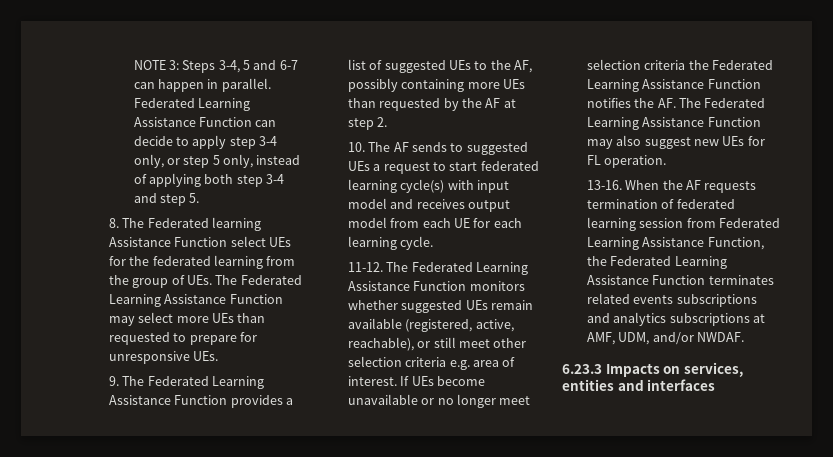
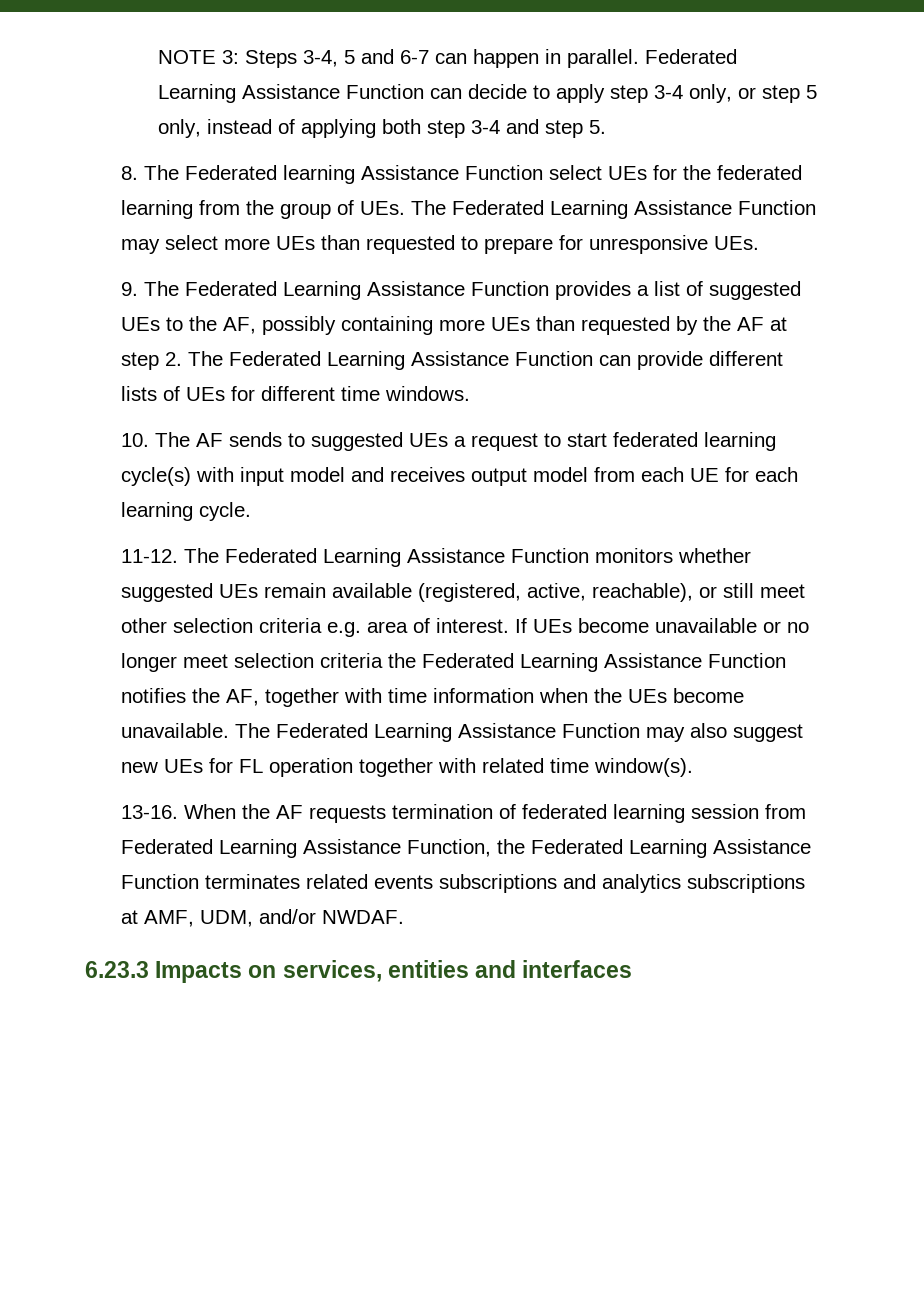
- 9. The Federated Learning Assistance Function provides a list of suggested UEs to the AF, possibly containing more UEs than requested by the AF at step 2.
+ 9. The Federated Learning Assistance Function provides a list of suggested UEs to the AF, possibly containing more UEs than requested by the AF at step 2. The Federated Learning Assistance Function can provide different lists of UEs for different time windows.
- If UEs become unavailable or no longer meet selection criteria the Federated Learning Assistance Function notifies the AF. The Federated Learning Assistance Function may also suggest new UEs for FL operation.
+ If UEs become unavailable or no longer meet selection criteria the Federated Learning Assistance Function notifies the AF, together with time information when the UEs become unavailable. The Federated Learning Assistance Function may also suggest new UEs for FL operation together with related time window(s).

